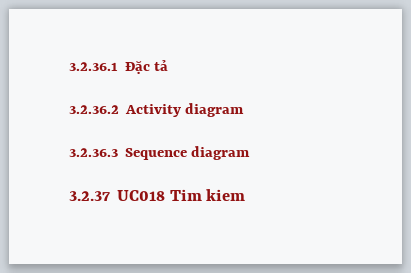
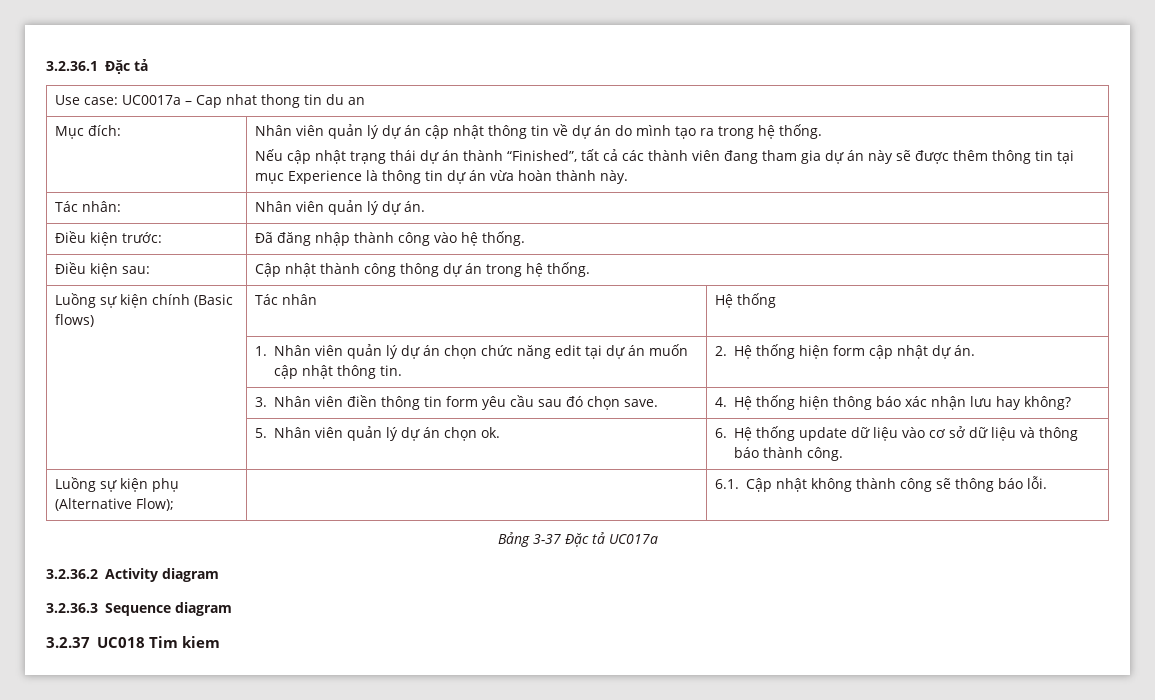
+ Use case: UC0017a – Cap nhat thong tin du an
+ Mục đích: | Nhân viên quản lý dự án cập nhật thông tin về dự án do mình tạo ra trong hệ thống.
+ Nếu cập nhật trạng thái dự án thành “Finished”, tất cả các thành viên đang tham gia dự án này sẽ được thêm thông tin tại mục Experience là thông tin dự án vừa hoàn thành này.
+ Tác nhân: | Nhân viên quản lý dự án.
+ Điều kiện trước: | Đã đăng nhập thành công vào hệ thống.
+ Điều kiện sau: | Cập nhật thành công thông dự án trong hệ thống.
+ Luồng sự kiện chính (Basic flows) | Tác nhân | Hệ thống
+ | 1. Nhân viên quản lý dự án chọn chức năng edit tại dự án muốn cập nhật thông tin. | 2. Hệ thống hiện form cập nhật dự án.
+ | 3. Nhân viên điền thông tin form yêu cầu sau đó chọn save. | 4. Hệ thống hiện thông báo xác nhận lưu hay không?
+ | 5. Nhân viên quản lý dự án chọn ok. | 6. Hệ thống update dữ liệu vào cơ sở dữ liệu và thông báo thành công.
+ Luồng sự kiện phụ (Alternative Flow); | | 6.1. Cập nhật không thành công sẽ thông báo lỗi.
+ Bảng 3-37 Đặc tả UC017a

